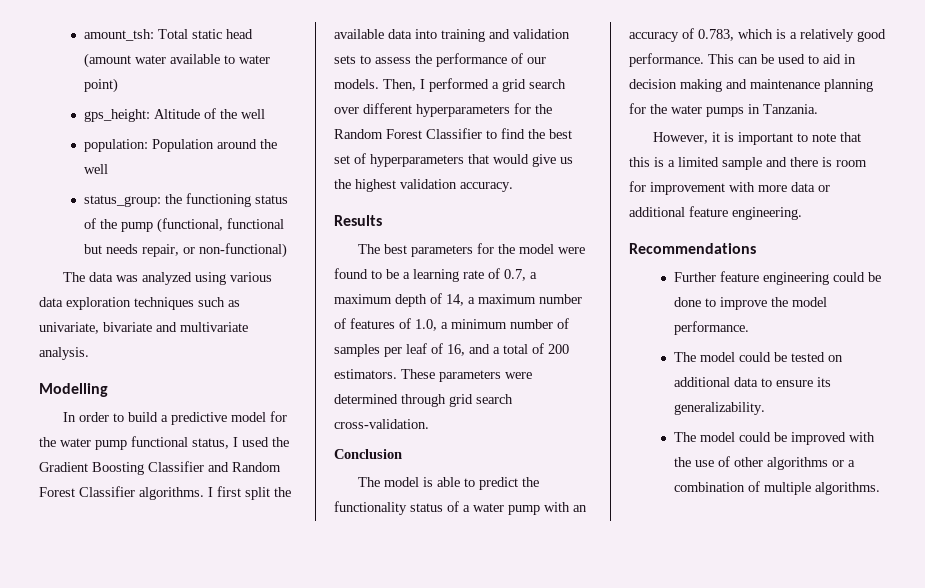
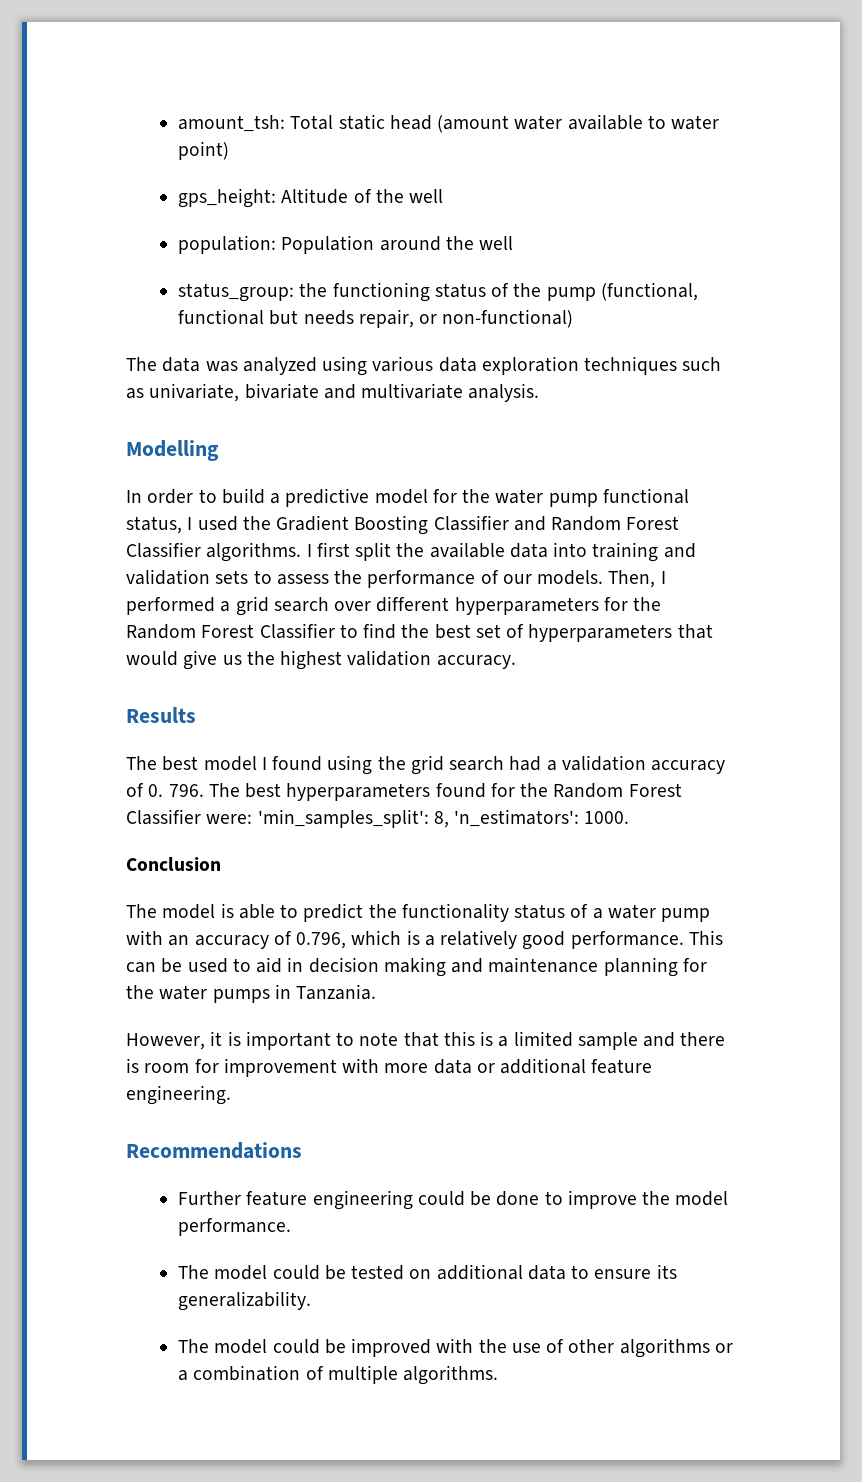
- The best parameters for the model were found to be a learning rate of 0.7, a maximum depth of 14, a maximum number of features of 1.0, a minimum number of samples per leaf of 16, and a total of 200 estimators. These parameters were determined through grid search cross-validation.
+ The best model I found using the grid search had a validation accuracy of 0. 796. The best hyperparameters found for the Random Forest Classifier were: 'min_samples_split': 8, 'n_estimators': 1000.
- The model is able to predict the functionality status of a water pump with an accuracy of 0.783, which is a relatively good performance.
+ The model is able to predict the functionality status of a water pump with an accuracy of 0.796, which is a relatively good performance.

